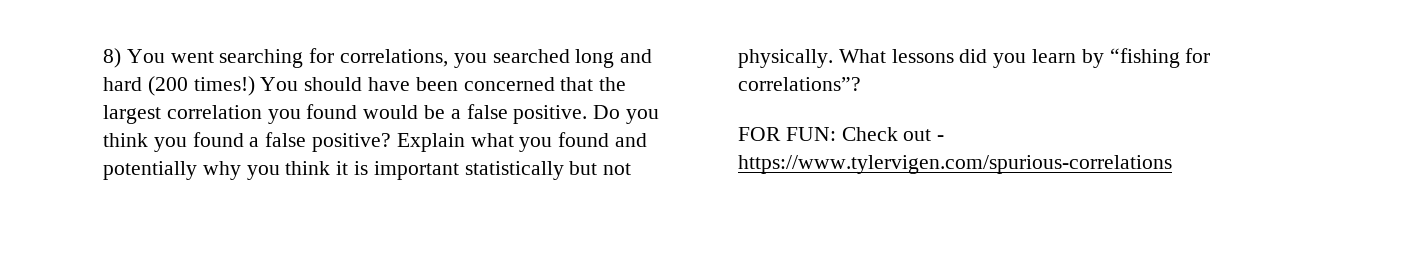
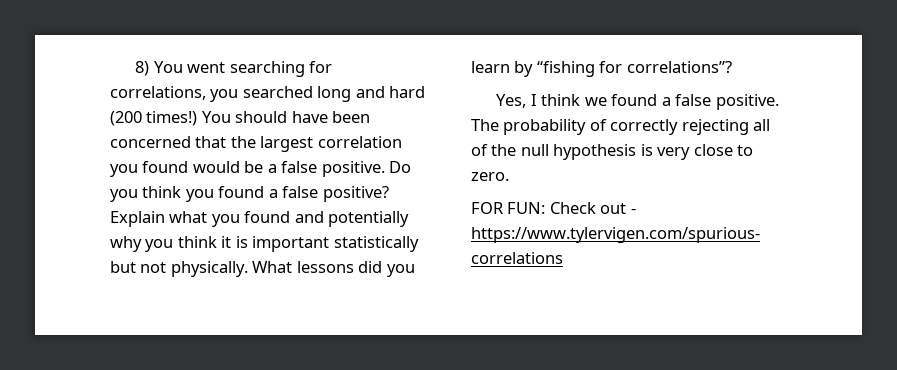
+ Yes, I think we found a false positive. The probability of correctly rejecting all of the null hypothesis is very close to zero.

